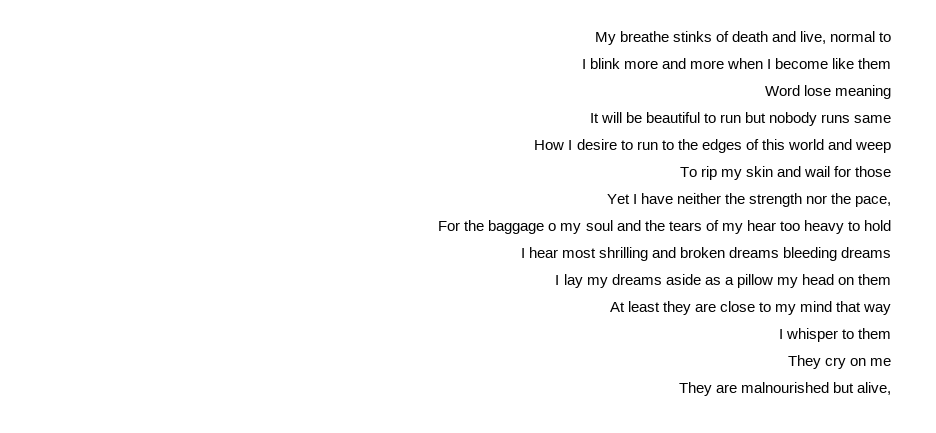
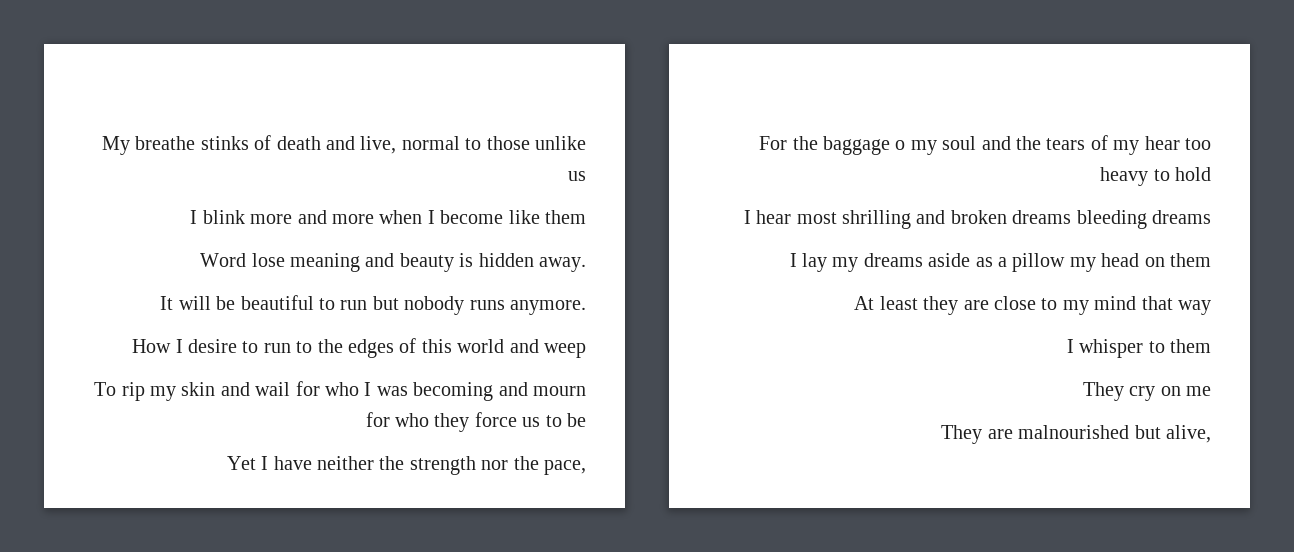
- My breathe stinks of death and live, normal to
+ My breathe stinks of death and live, normal to those unlike us
- Word lose meaning
+ Word lose meaning and beauty is hidden away.
- It will be beautiful to run but nobody runs same
+ It will be beautiful to run but nobody runs anymore.
- To rip my skin and wail for those
+ To rip my skin and wail for who I was becoming and mourn for who they force us to be

